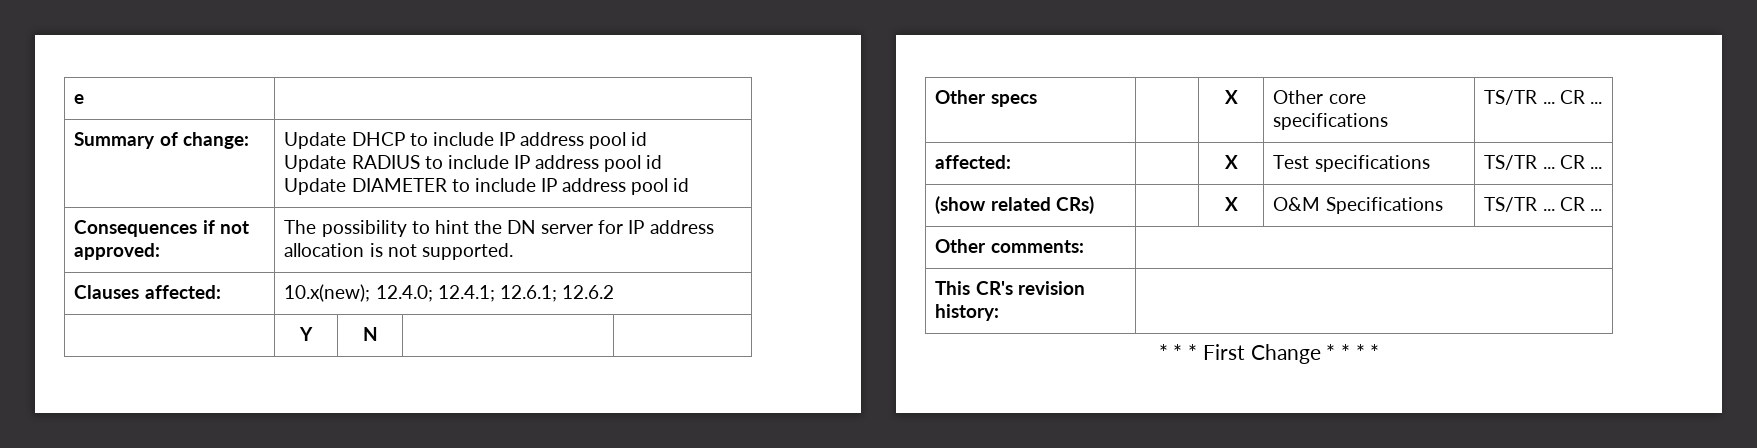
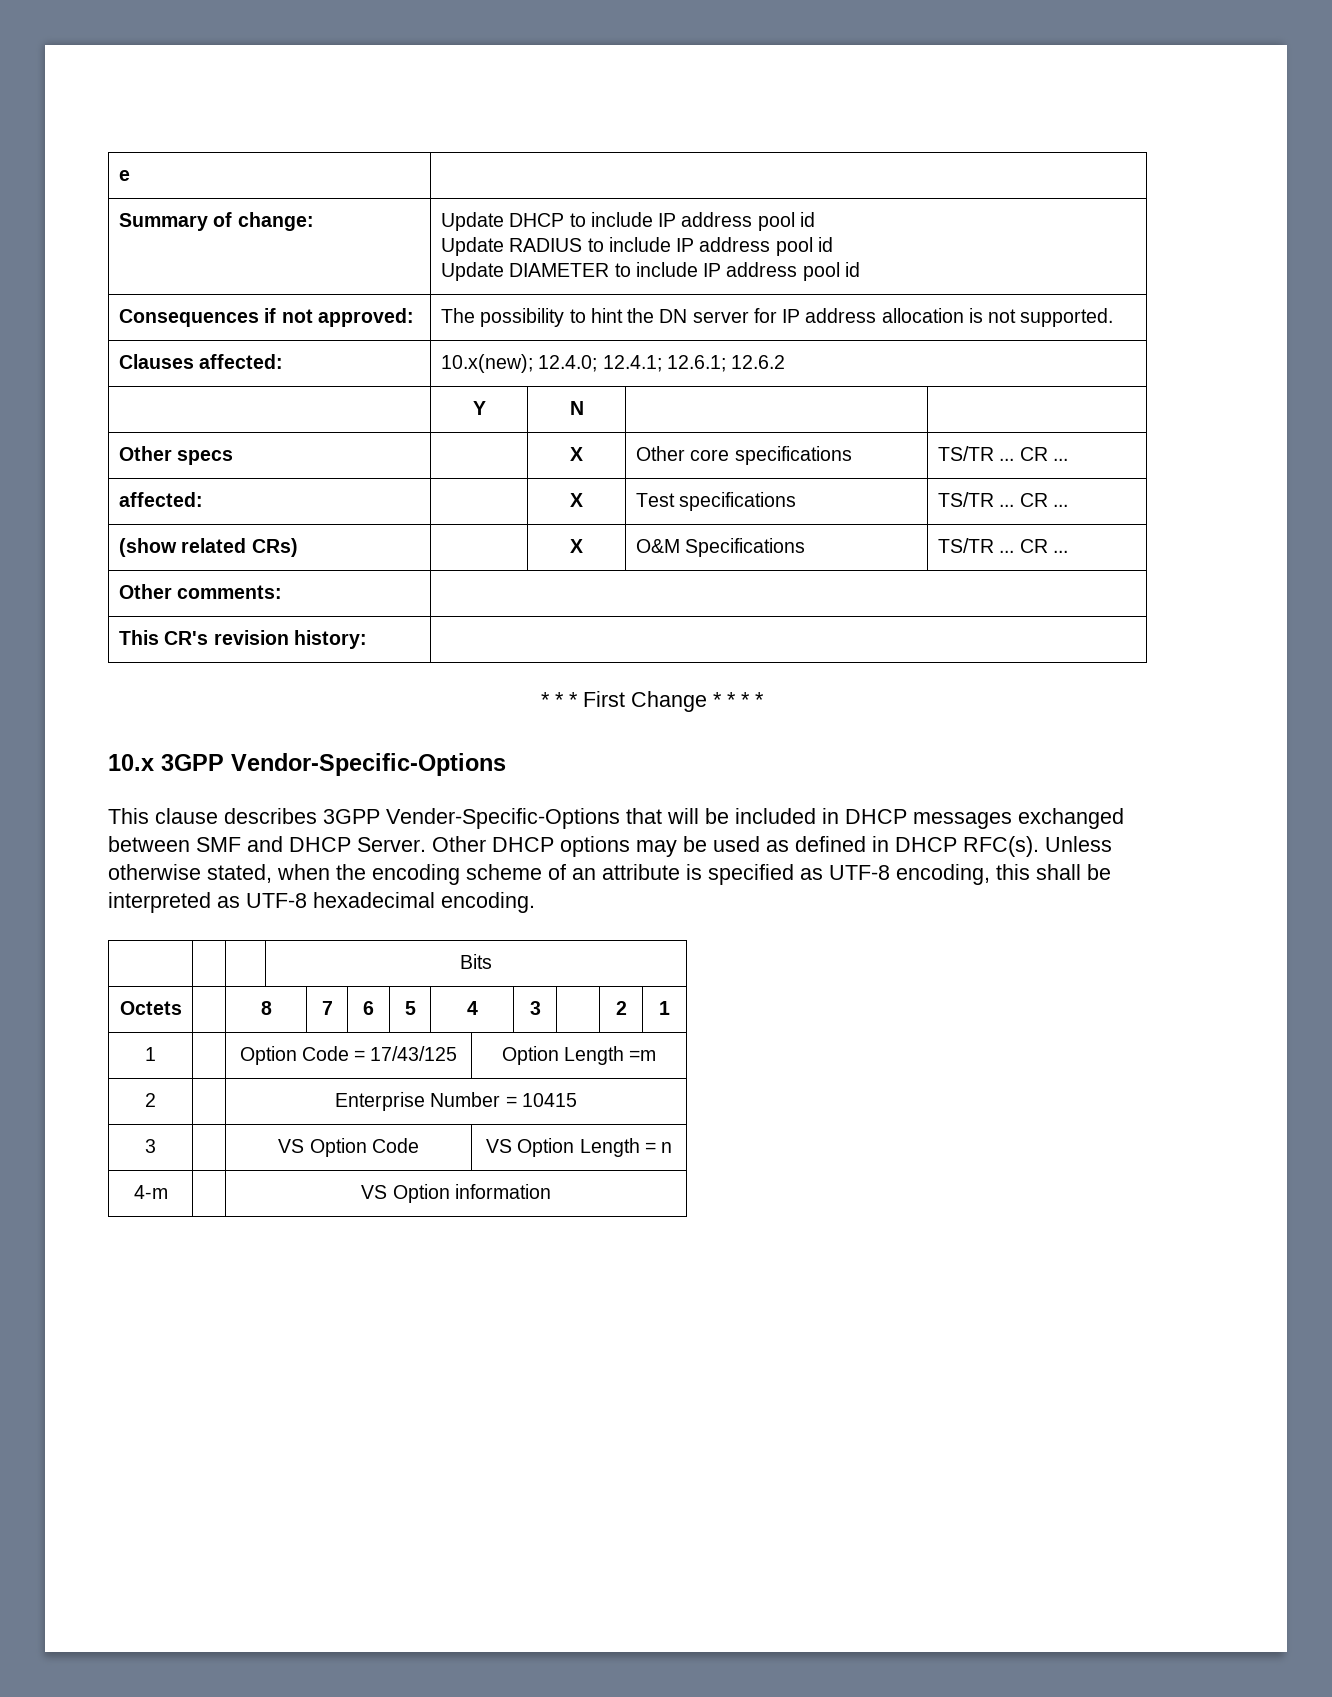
+ 10.x 3GPP Vendor-Specific-Options
+ This clause describes 3GPP Vender-Specific-Options that will be included in DHCP messages exchanged between SMF and DHCP Server. Other DHCP options may be used as defined in DHCP RFC(s). Unless otherwise stated, when the encoding scheme of an attribute is specified as UTF-8 encoding, this shall be interpreted as UTF-8 hexadecimal encoding.
+ | | | Bits
+ Octets | | 8 | 7 | 6 | 5 | 4 | 3 | | 2 | 1
+ 1 | | Option Code = 17/43/125 | Option Length =m
+ 2 | | Enterprise Number = 10415
+ 3 | | VS Option Code | VS Option Length = n
+ 4-m | | VS Option information

